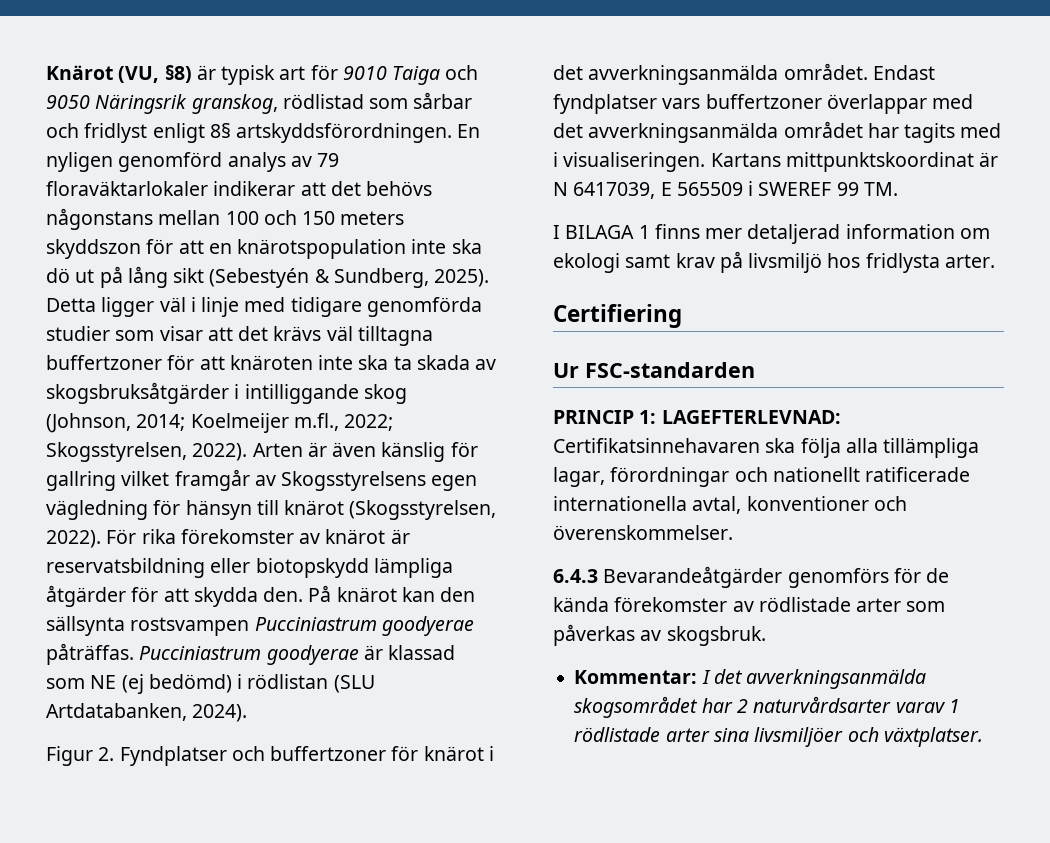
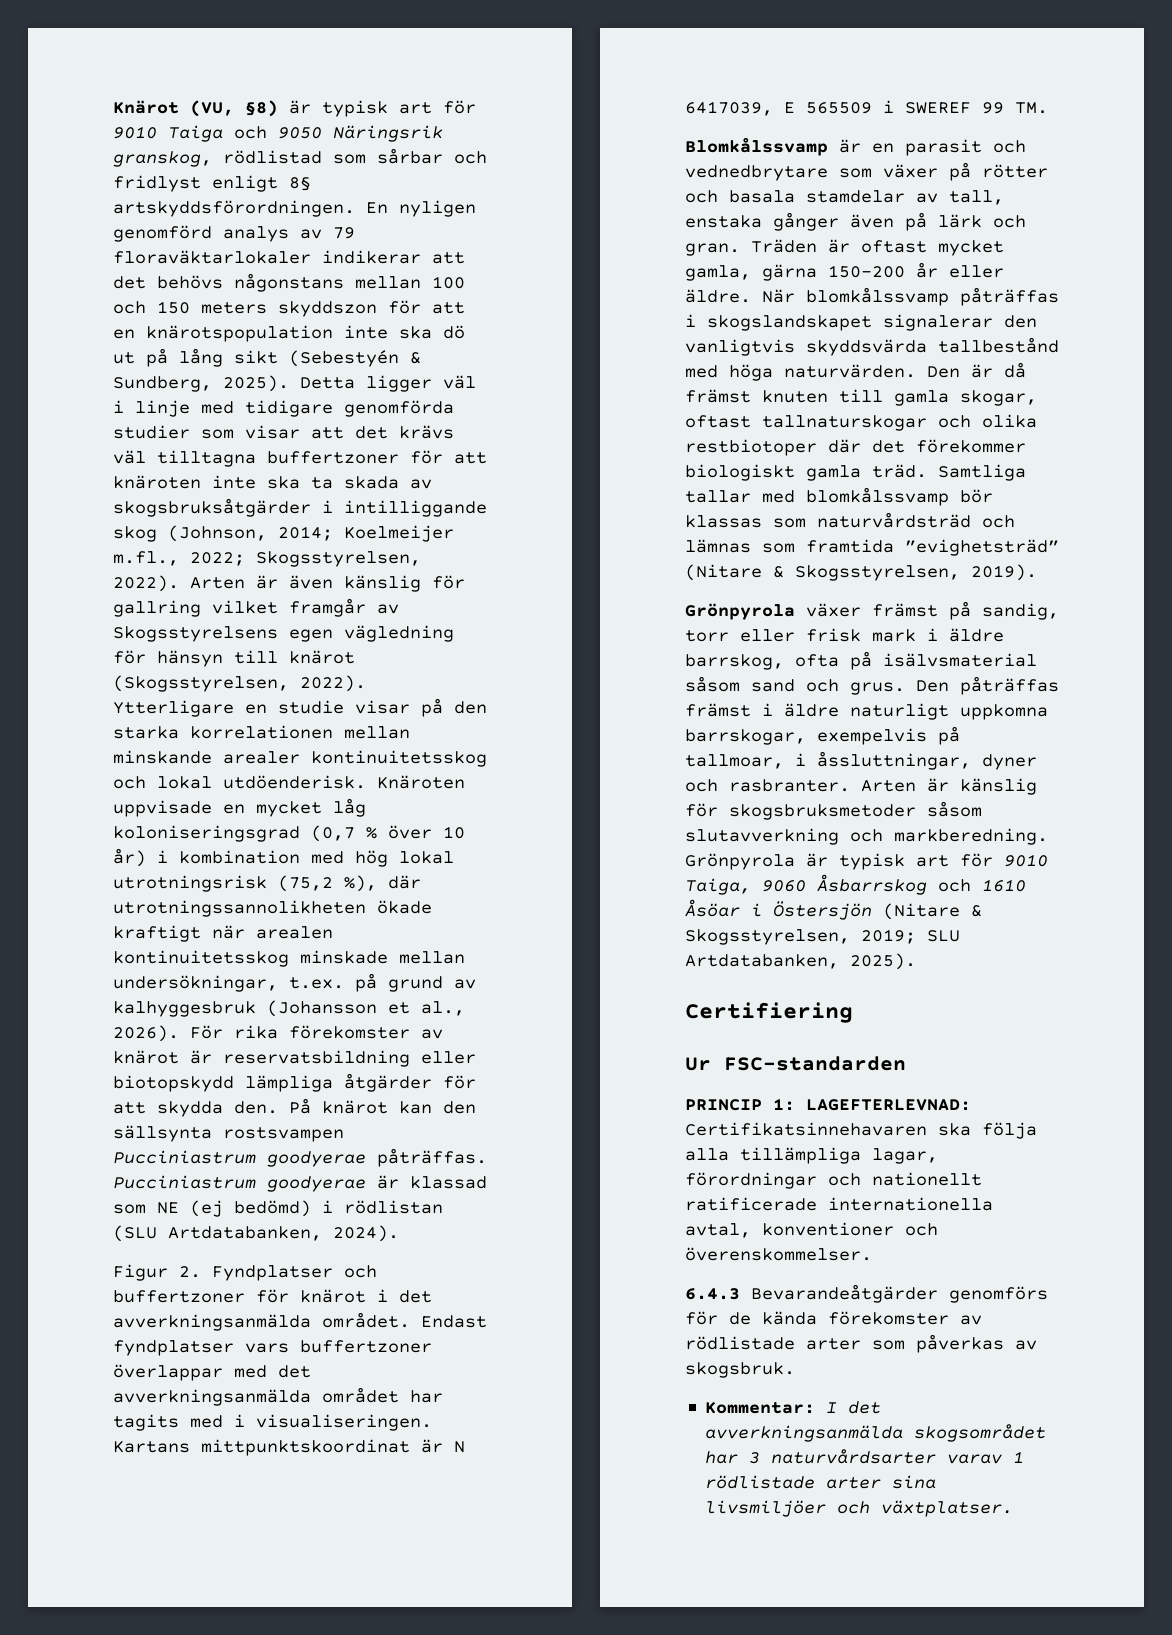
+ Ytterligare en studie visar på den starka korrelationen mellan minskande arealer kontinuitetsskog och lokal utdöenderisk. Knäroten uppvisade en mycket låg koloniseringsgrad (0,7 % över 10 år) i kombination med hög lokal utrotningsrisk (75,2 %), där utrotningssannolikheten ökade kraftigt när arealen kontinuitetsskog minskade mellan undersökningar, t.ex. på grund av kalhyggesbruk (Johansson et al., 2026).
- I BILAGA 1 finns mer detaljerad information om ekologi samt krav på livsmiljö hos fridlysta arter.
+ Blomkålssvamp är en parasit och vednedbrytare som växer på rötter och basala stamdelar av tall, enstaka gånger även på lärk och gran. Träden är oftast mycket gamla, gärna 150–200 år eller äldre. När blomkålssvamp påträffas i skogslandskapet signalerar den vanligtvis skyddsvärda tallbestånd med höga naturvärden. Den är då främst knuten till gamla skogar, oftast tallnaturskogar och olika restbiotoper där det förekommer biologiskt gamla träd. Samtliga tallar med blomkålssvamp bör klassas som naturvårdsträd och lämnas som framtida ”evighetsträd” (Nitare & Skogsstyrelsen, 2019).
+ Grönpyrola växer främst på sandig, torr eller frisk mark i äldre barrskog, ofta på isälvsmaterial såsom sand och grus. Den påträffas främst i äldre naturligt uppkomna barrskogar, exempelvis på tallmoar, i åssluttningar, dyner och rasbranter. Arten är känslig för skogsbruksmetoder såsom slutavverkning och markberedning. Grönpyrola är typisk art för 9010 Taiga, 9060 Åsbarrskog och 1610 Åsöar i Östersjön (Nitare & Skogsstyrelsen, 2019; SLU Artdatabanken, 2025).
- Kommentar: I det avverkningsanmälda skogsområdet har 2 naturvårdsarter varav 1 rödlistade arter sina livsmiljöer och växtplatser.
+ Kommentar: I det avverkningsanmälda skogsområdet har 3 naturvårdsarter varav 1 rödlistade arter sina livsmiljöer och växtplatser.

